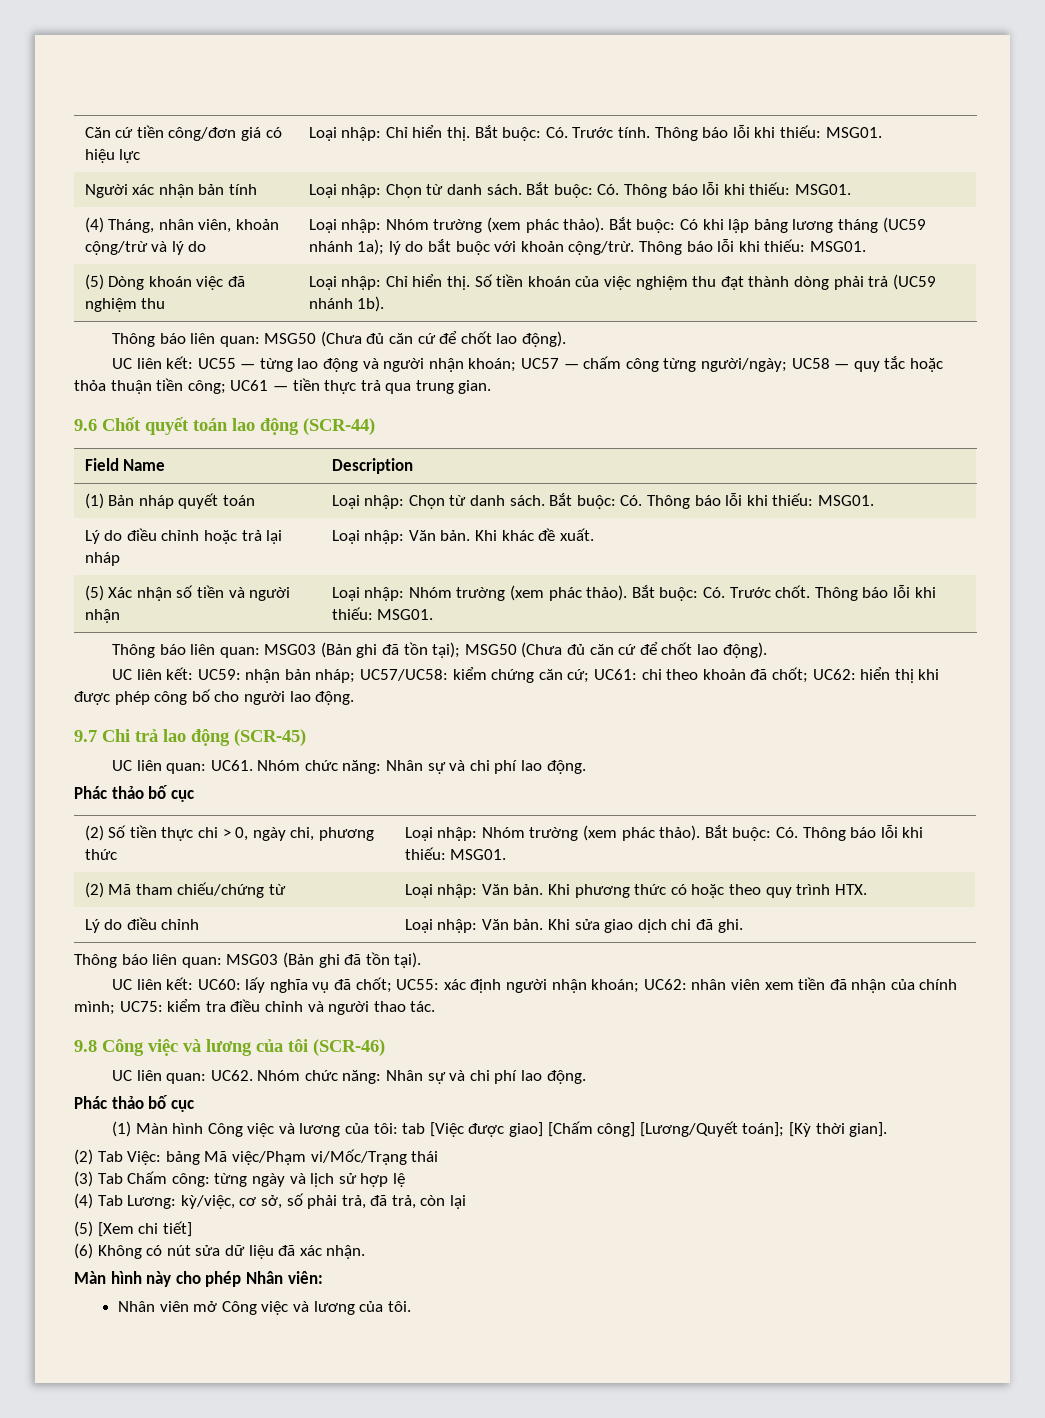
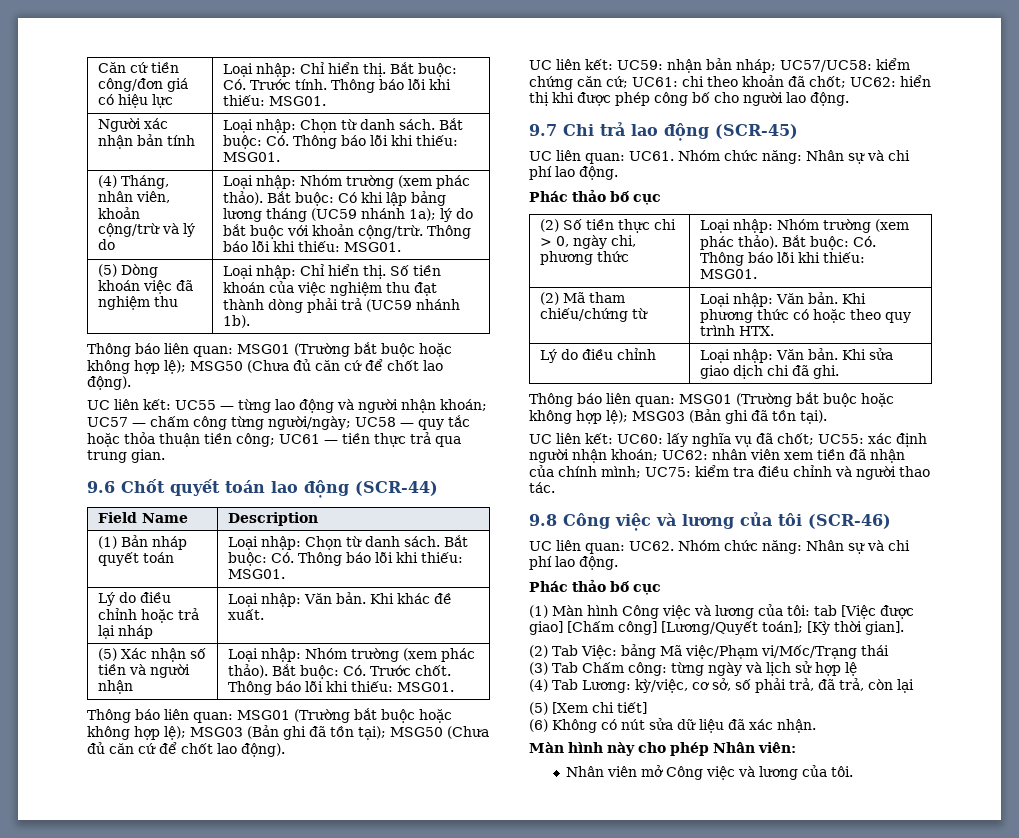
- Thông báo liên quan: MSG50 (Chưa đủ căn cứ để chốt lao động).
+ Thông báo liên quan: MSG01 (Trường bắt buộc hoặc không hợp lệ); MSG50 (Chưa đủ căn cứ để chốt lao động).
- Thông báo liên quan: MSG03 (Bản ghi đã tồn tại); MSG50 (Chưa đủ căn cứ để chốt lao động).
+ Thông báo liên quan: MSG01 (Trường bắt buộc hoặc không hợp lệ); MSG03 (Bản ghi đã tồn tại); MSG50 (Chưa đủ căn cứ để chốt lao động).
- Thông báo liên quan: MSG03 (Bản ghi đã tồn tại).
+ Thông báo liên quan: MSG01 (Trường bắt buộc hoặc không hợp lệ); MSG03 (Bản ghi đã tồn tại).

